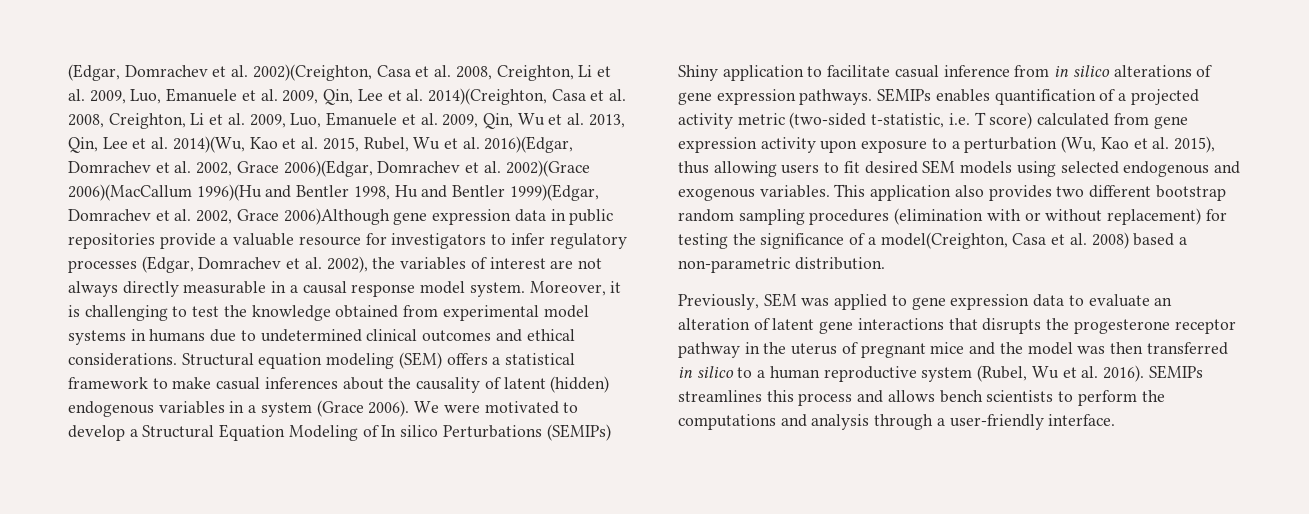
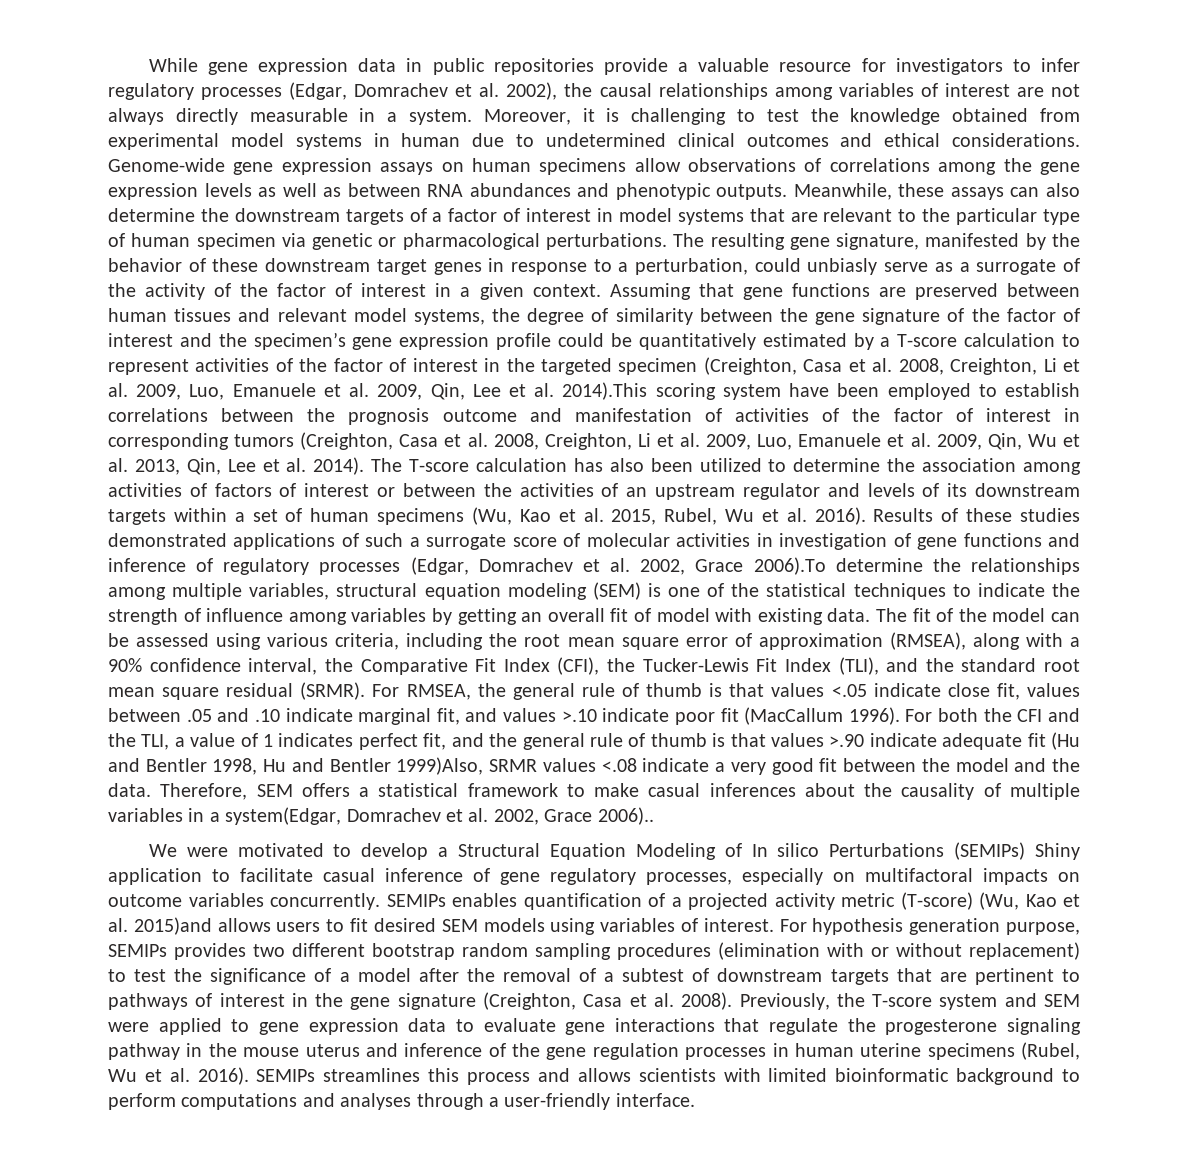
- (Edgar, Domrachev et al. 2002)(Creighton, Casa et al. 2008, Creighton, Li et al. 2009, Luo, Emanuele et al. 2009, Qin, Lee et al. 2014)(Creighton, Casa et al. 2008, Creighton, Li et al. 2009, Luo, Emanuele et al. 2009, Qin, Wu et al. 2013, Qin, Lee et al. 2014)(Wu, Kao et al. 2015, Rubel, Wu et al. 2016)(Edgar, Domrachev et al. 2002, Grace 2006)(Edgar, Domrachev et al. 2002)(Grace 2006)(MacCallum 1996)(Hu and Bentler 1998, Hu and Bentler 1999)(Edgar, Domrachev et al. 2002, Grace 2006)Although gene expression data in public repositories provide a valuable resource for investigators to infer regulatory processes (Edgar, Domrachev et al. 2002), the variables of interest are not always directly measurable in a causal response model system. Moreover, it is challenging to test the knowledge obtained from experimental model systems in humans due to undetermined clinical outcomes and ethical considerations. Structural equation modeling (SEM) offers a statistical framework to make casual inferences about the causality of latent (hidden) endogenous variables in a system (Grace 2006). We were motivated to develop a Structural Equation Modeling of In silico Perturbations (SEMIPs) Shiny application to facilitate casual inference from in silico alterations of gene expression pathways.
+ While gene expression data in public repositories provide a valuable resource for investigators to infer regulatory processes (Edgar, Domrachev et al. 2002), the causal relationships among variables of interest are not always directly measurable in a system. Moreover, it is challenging to test the knowledge obtained from experimental model systems in human due to undetermined clinical outcomes and ethical considerations. Genome-wide gene expression assays on human specimens allow observations of correlations among the gene expression levels as well as between RNA abundances and phenotypic outputs. Meanwhile, these assays can also determine the downstream targets of a factor of interest in model systems that are relevant to the particular type of human specimen via genetic or pharmacological perturbations. The resulting gene signature, manifested by the behavior of these downstream target genes in response to a perturbation, could unbiasly serve as a surrogate of the activity of the factor of interest in a given context. Assuming that gene functions are preserved between human tissues and relevant model systems, the degree of similarity between the gene signature of the factor of interest and the specimen’s gene expression profile could be quantitatively estimated by a T-score calculation to represent activities of the factor of interest in the targeted specimen (Creighton, Casa et al. 2008, Creighton, Li et al. 2009, Luo, Emanuele et al. 2009, Qin, Lee et al. 2014).This scoring system have been employed to establish correlations between the prognosis outcome and manifestation of activities of the factor of interest in corresponding tumors (Creighton, Casa et al. 2008, Creighton, Li et al. 2009, Luo, Emanuele et al. 2009, Qin, Wu et al. 2013, Qin, Lee et al. 2014). The T-score calculation has also been utilized to determine the association among activities of factors of interest or between the activities of an upstream regulator and levels of its downstream targets within a set of human specimens (Wu, Kao et al. 2015, Rubel, Wu et al. 2016). Results of these studies demonstrated applications of such a surrogate score of molecular activities in investigation of gene functions and inference of regulatory processes (Edgar, Domrachev et al. 2002, Grace 2006).To determine the relationships among multiple variables, structural equation modeling (SEM) is one of the statistical techniques to indicate the strength of influence among variables by getting an overall fit of model with existing data. The fit of the model can be assessed using various criteria, including the root mean square error of approximation (RMSEA), along with a 90% confidence interval, the Comparative Fit Index (CFI), the Tucker-Lewis Fit Index (TLI), and the standard root mean square residual (SRMR). For RMSEA, the general rule of thumb is that values <.05 indicate close fit, values between .05 and .10 indicate marginal fit, and values >.10 indicate poor fit (MacCallum 1996). For both the CFI and the TLI, a value of 1 indicates perfect fit, and the general rule of thumb is that values >.90 indicate adequate fit (Hu and Bentler 1998, Hu and Bentler 1999)Also, SRMR values <.08 indicate a very good fit between the model and the data. Therefore, SEM offers a statistical framework to make casual inferences about the causality of multiple variables in a system(Edgar, Domrachev et al. 2002, Grace 2006)..
+ We were motivated to develop a Structural Equation Modeling of In silico Perturbations (SEMIPs) Shiny application to facilitate casual inference of gene regulatory processes, especially on multifactoral impacts on outcome variables concurrently.
- SEMIPs enables quantification of a projected activity metric (two-sided t-statistic, i.e. T score) calculated from gene expression activity upon exposure to a perturbation (Wu, Kao et al. 2015), thus allowing users to fit desired SEM models using selected endogenous and exogenous variables. This application also provides two different bootstrap random sampling procedures (elimination with or without replacement) for testing the significance of a model(Creighton, Casa et al. 2008) based a non-parametric distribution.
- Previously, SEM was applied to gene expression data to evaluate an alteration of latent gene interactions that disrupts the progesterone receptor pathway in the uterus of pregnant mice and the model was then transferred in silico to a human reproductive system (Rubel, Wu et al. 2016).
+ SEMIPs enables quantification of a projected activity metric (T-score) (Wu, Kao et al. 2015)and allows users to fit desired SEM models using variables of interest. For hypothesis generation purpose, SEMIPs provides two different bootstrap random sampling procedures (elimination with or without replacement) to test the significance of a model after the removal of a subtest of downstream targets that are pertinent to pathways of interest in the gene signature (Creighton, Casa et al. 2008). Previously, the T-score system and SEM were applied to gene expression data to evaluate gene interactions that regulate the progesterone signaling pathway in the mouse uterus and inference of the gene regulation processes in human uterine specimens (Rubel, Wu et al. 2016).
- SEMIPs streamlines this process and allows bench scientists to perform the computations and analysis through a user-friendly interface.
+ SEMIPs streamlines this process and allows scientists with limited bioinformatic background to perform computations and analyses through a user-friendly interface.

